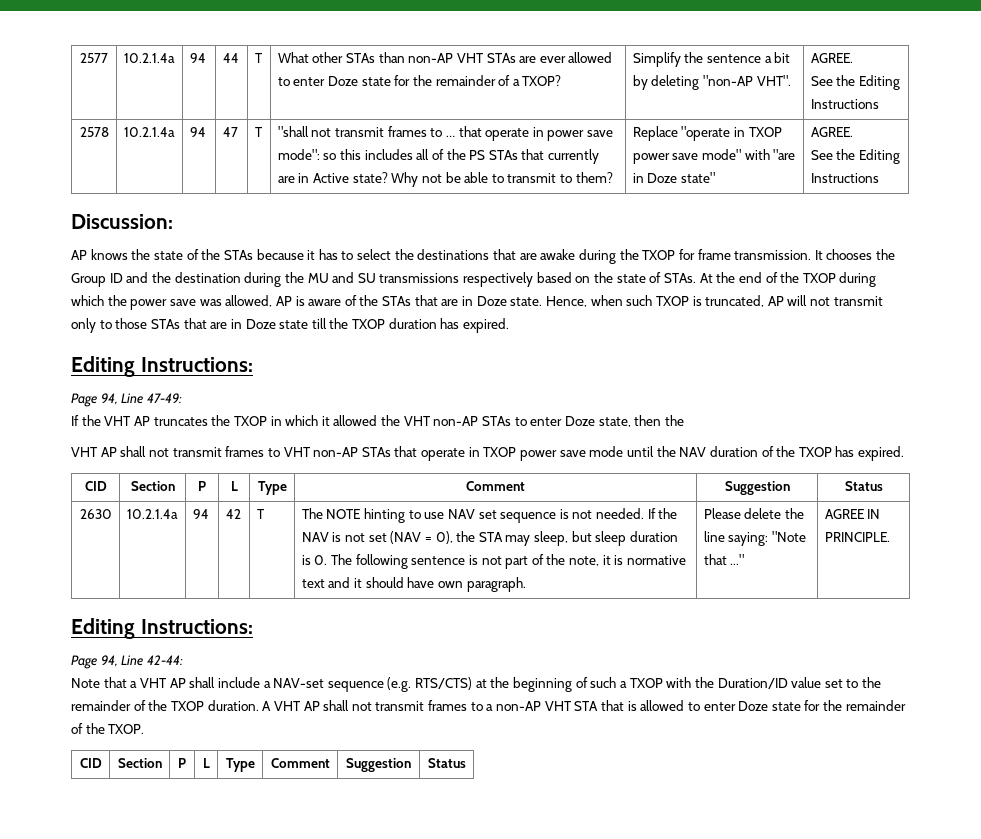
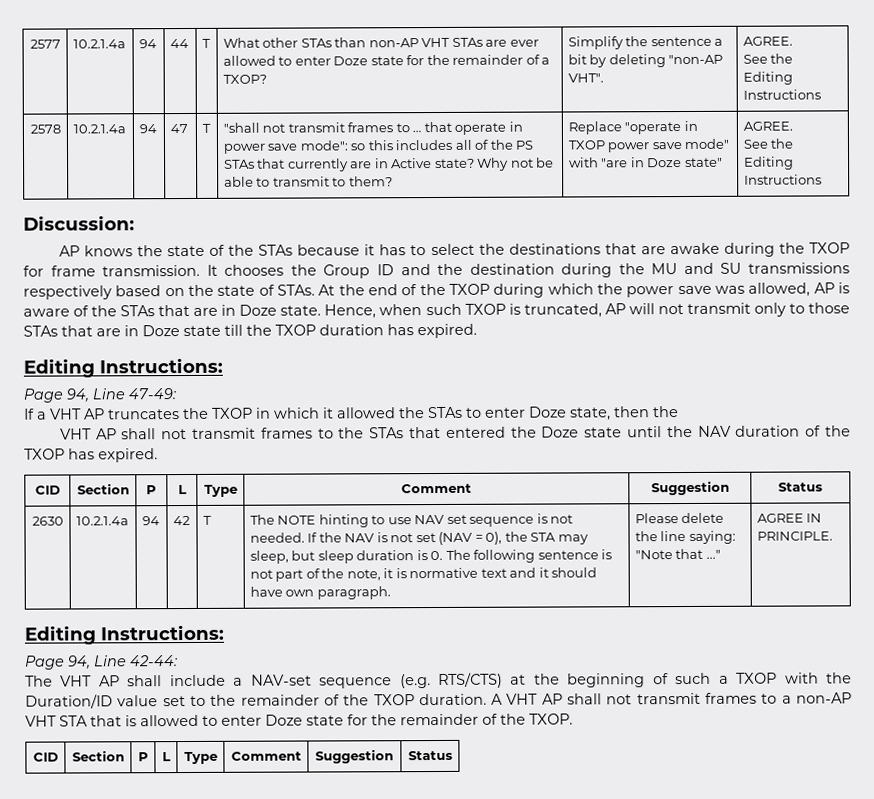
- If the VHT AP truncates the TXOP in which it allowed the VHT non-AP STAs to enter Doze state, then the
+ If a VHT AP truncates the TXOP in which it allowed the STAs to enter Doze state, then the
- VHT AP shall not transmit frames to VHT non-AP STAs that operate in TXOP power save mode until the NAV duration of the TXOP has expired.
+ VHT AP shall not transmit frames to the STAs that entered the Doze state until the NAV duration of the TXOP has expired.
- Note that a VHT AP shall include a NAV-set sequence (e.g. RTS/CTS) at the beginning of such a TXOP with the Duration/ID value set to the remainder of the TXOP duration.
+ The VHT AP shall include a NAV-set sequence (e.g. RTS/CTS) at the beginning of such a TXOP with the Duration/ID value set to the remainder of the TXOP duration.

